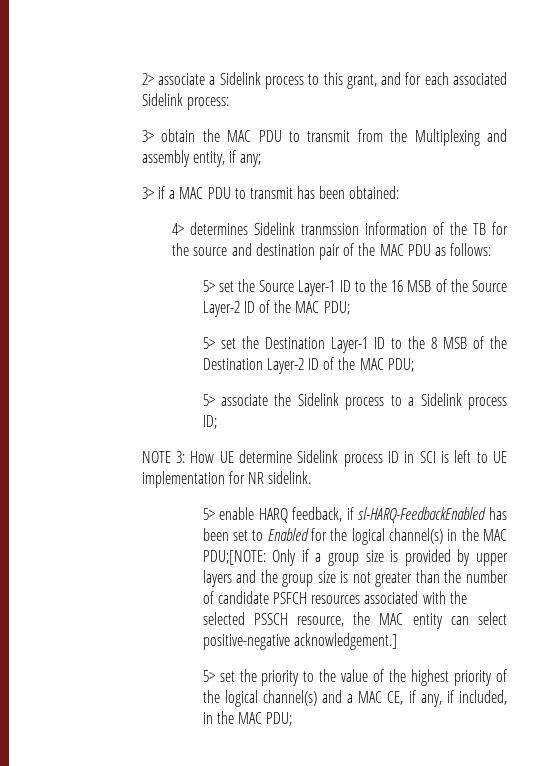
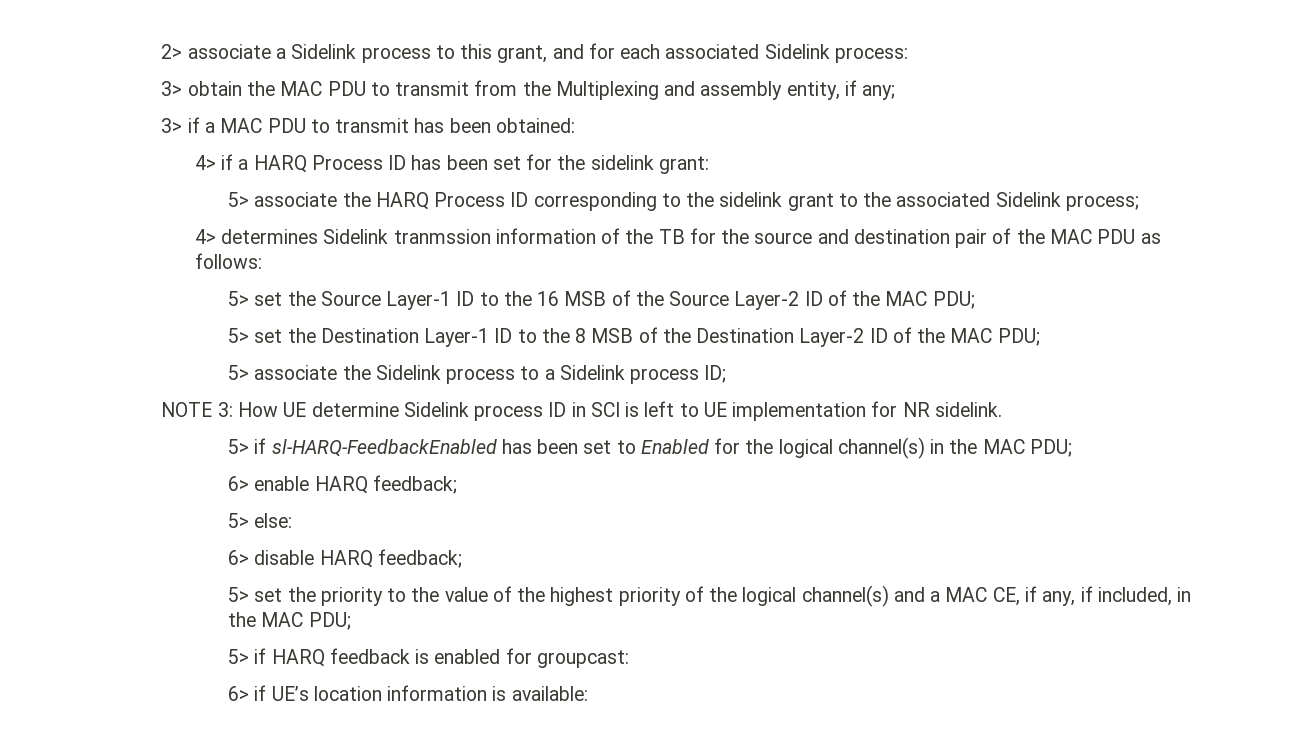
+ 4> if a HARQ Process ID has been set for the sidelink grant:
+ 5> associate the HARQ Process ID corresponding to the sidelink grant to the associated Sidelink process;
- 5> enable HARQ feedback, if sl-HARQ-FeedbackEnabled has been set to Enabled for the logical channel(s) in the MAC PDU;[NOTE: Only if a group size is provided by upper layers and the group size is not greater than the number of candidate PSFCH resources associated with the selected PSSCH resource, the MAC entity can select positive-negative acknowledgement.]
+ 5> if sl-HARQ-FeedbackEnabled has been set to Enabled for the logical channel(s) in the MAC PDU;
+ 6> enable HARQ feedback;
+ 5> else:
+ 6> disable HARQ feedback;
+ 5> if HARQ feedback is enabled for groupcast:
+ 6> if UE’s location information is available:

